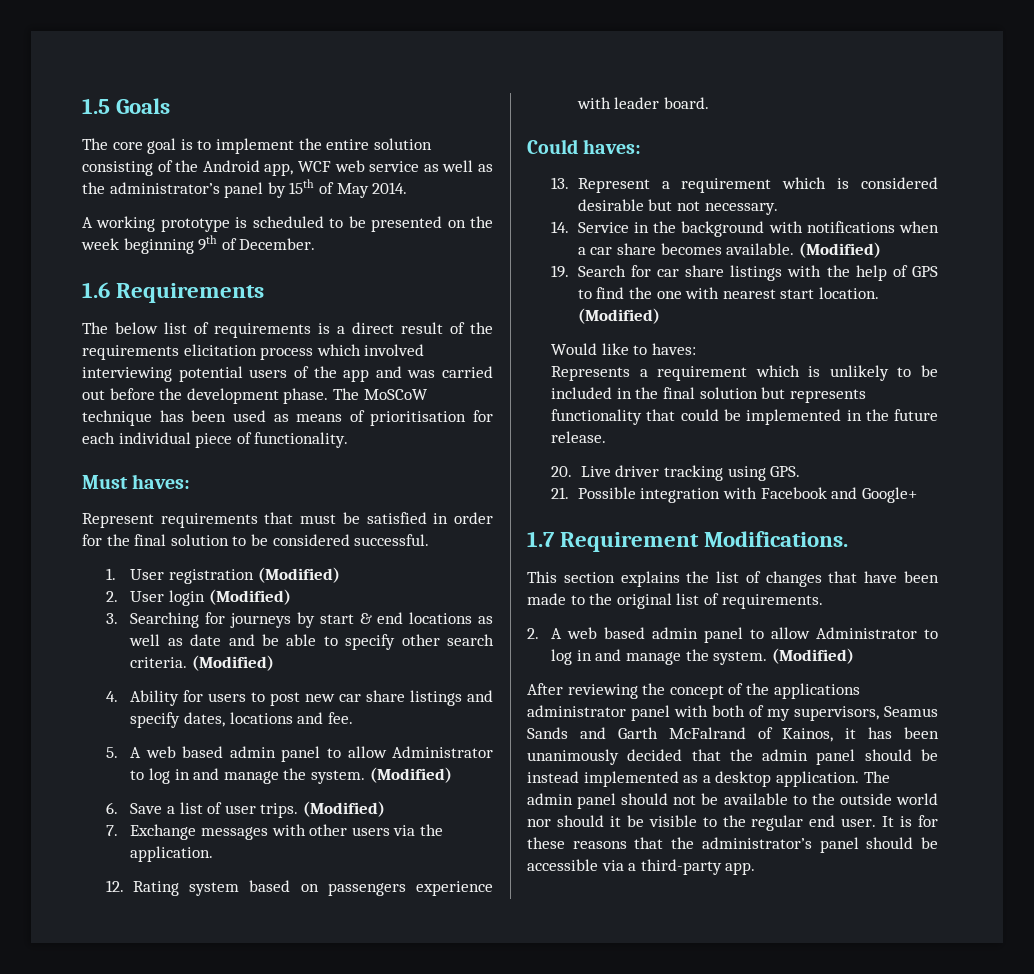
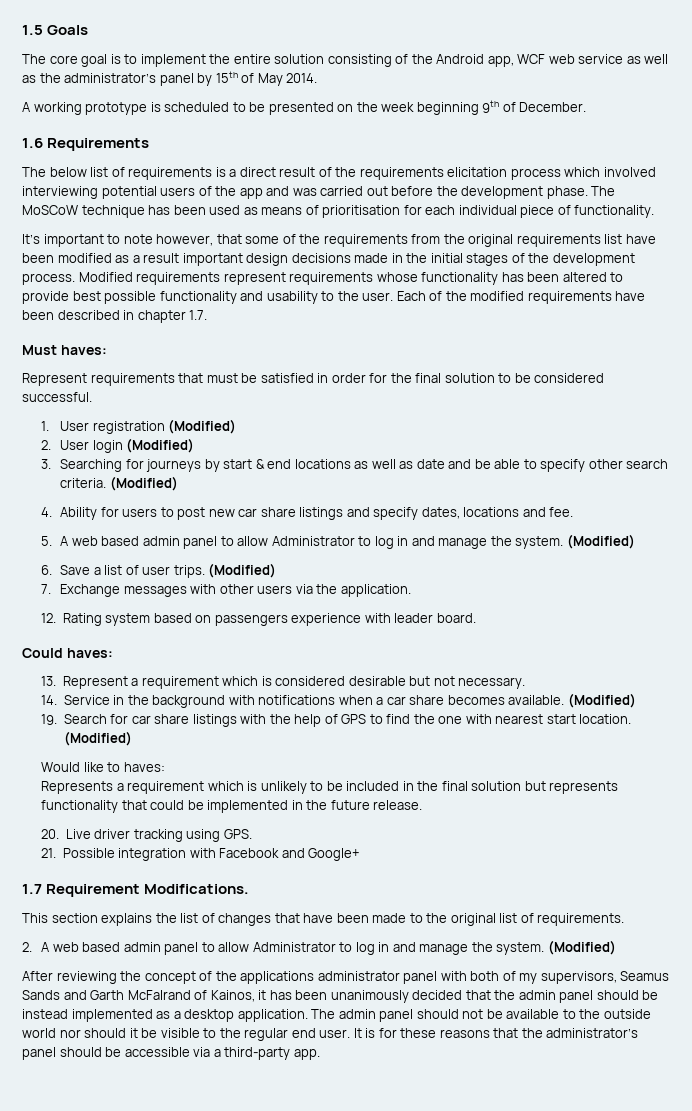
+ It’s important to note however, that some of the requirements from the original requirements list have been modified as a result important design decisions made in the initial stages of the development process. Modified requirements represent requirements whose functionality has been altered to provide best possible functionality and usability to the user. Each of the modified requirements have been described in chapter 1.7.

